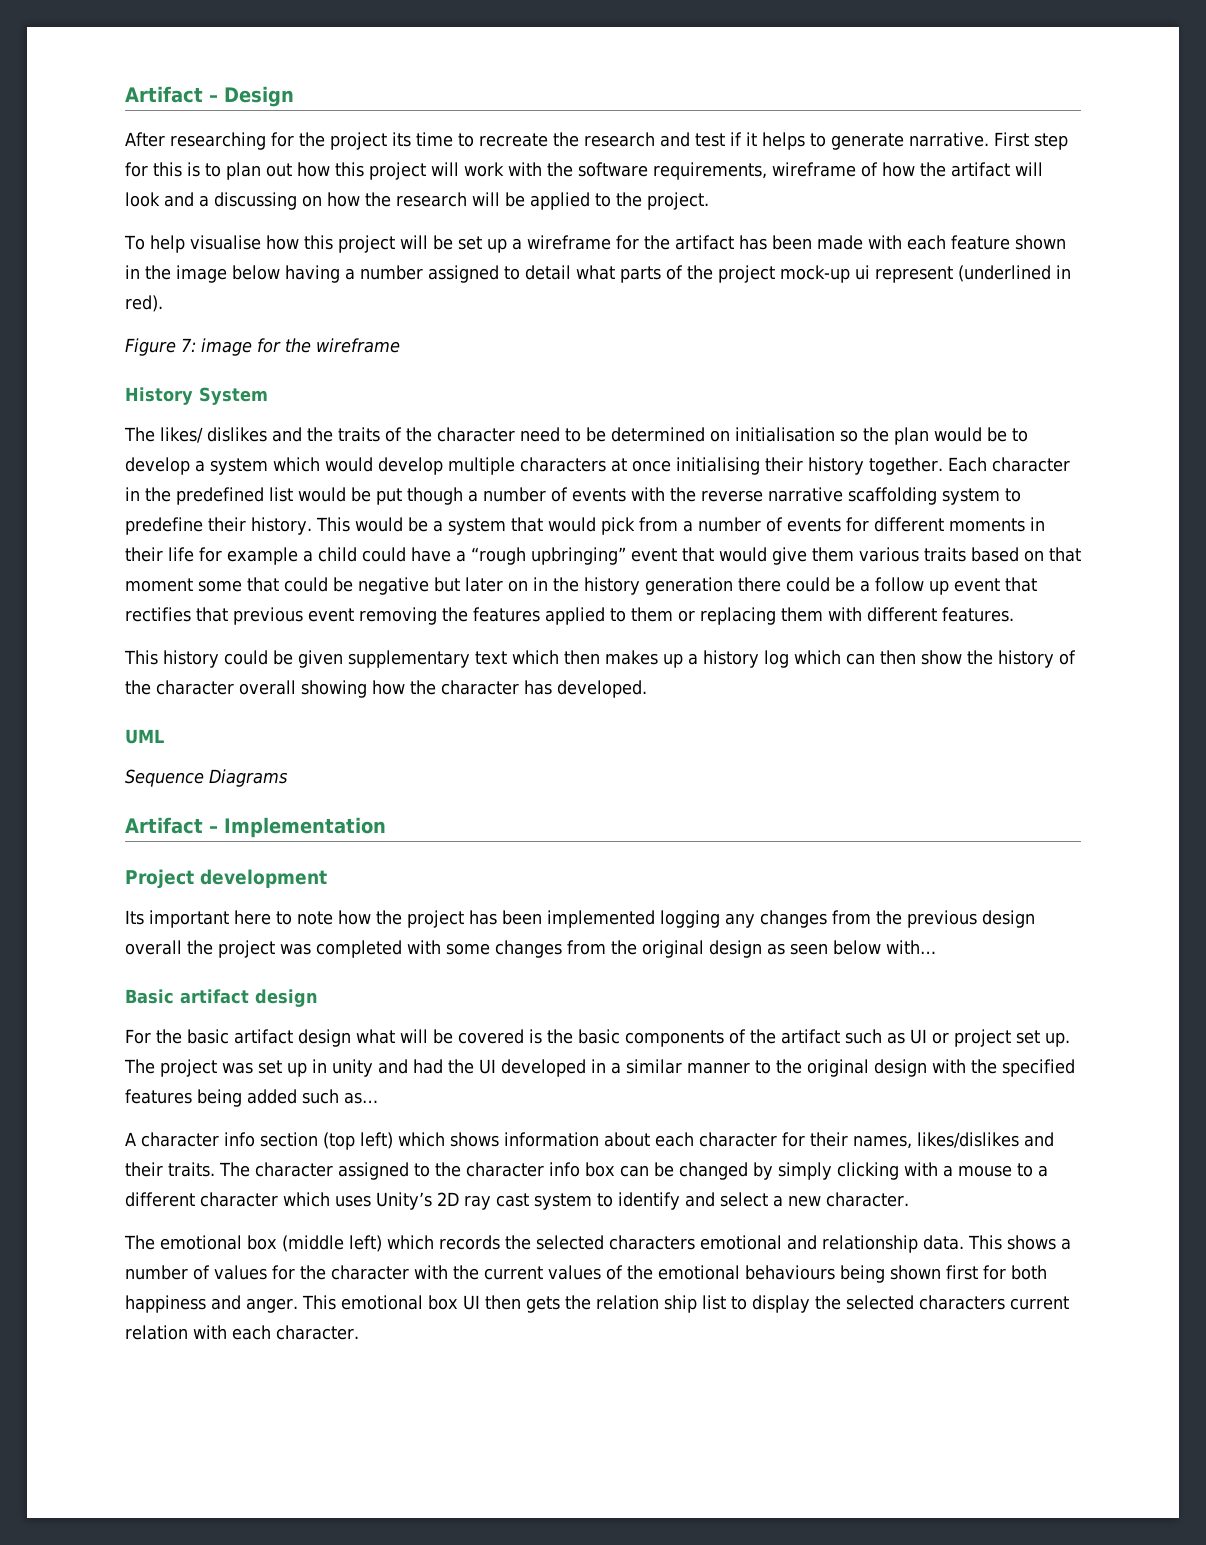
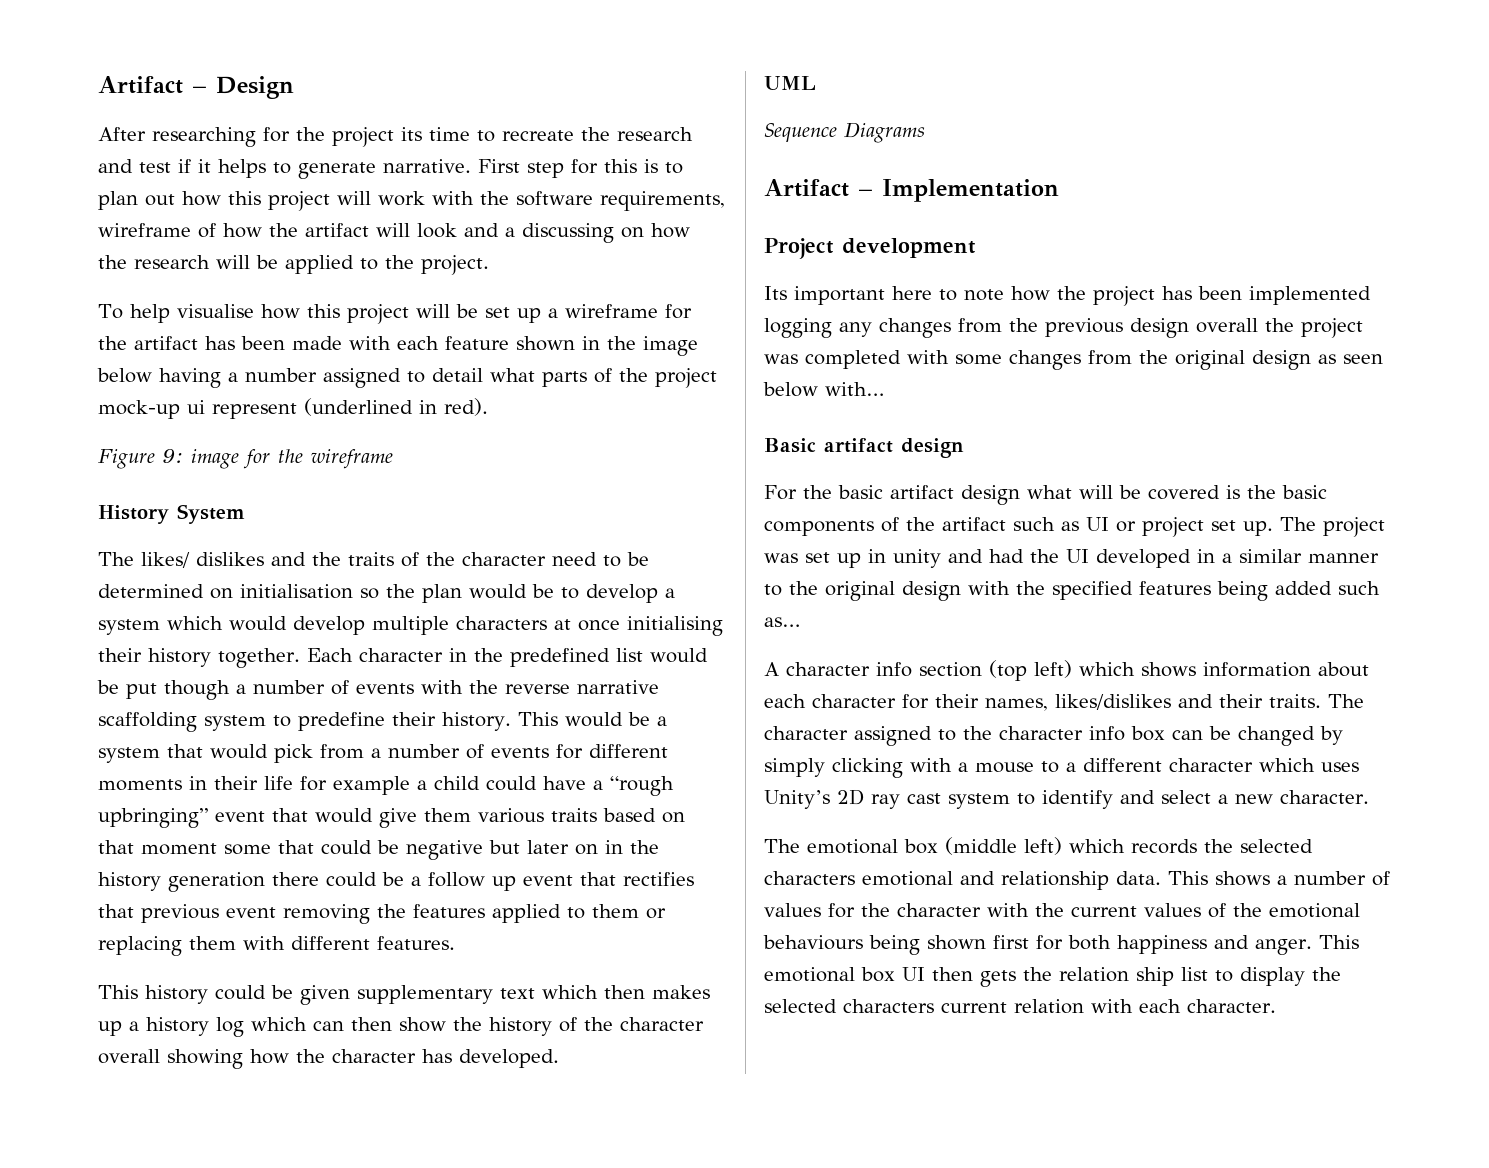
- Figure 7: image for the wireframe
+ Figure 9: image for the wireframe

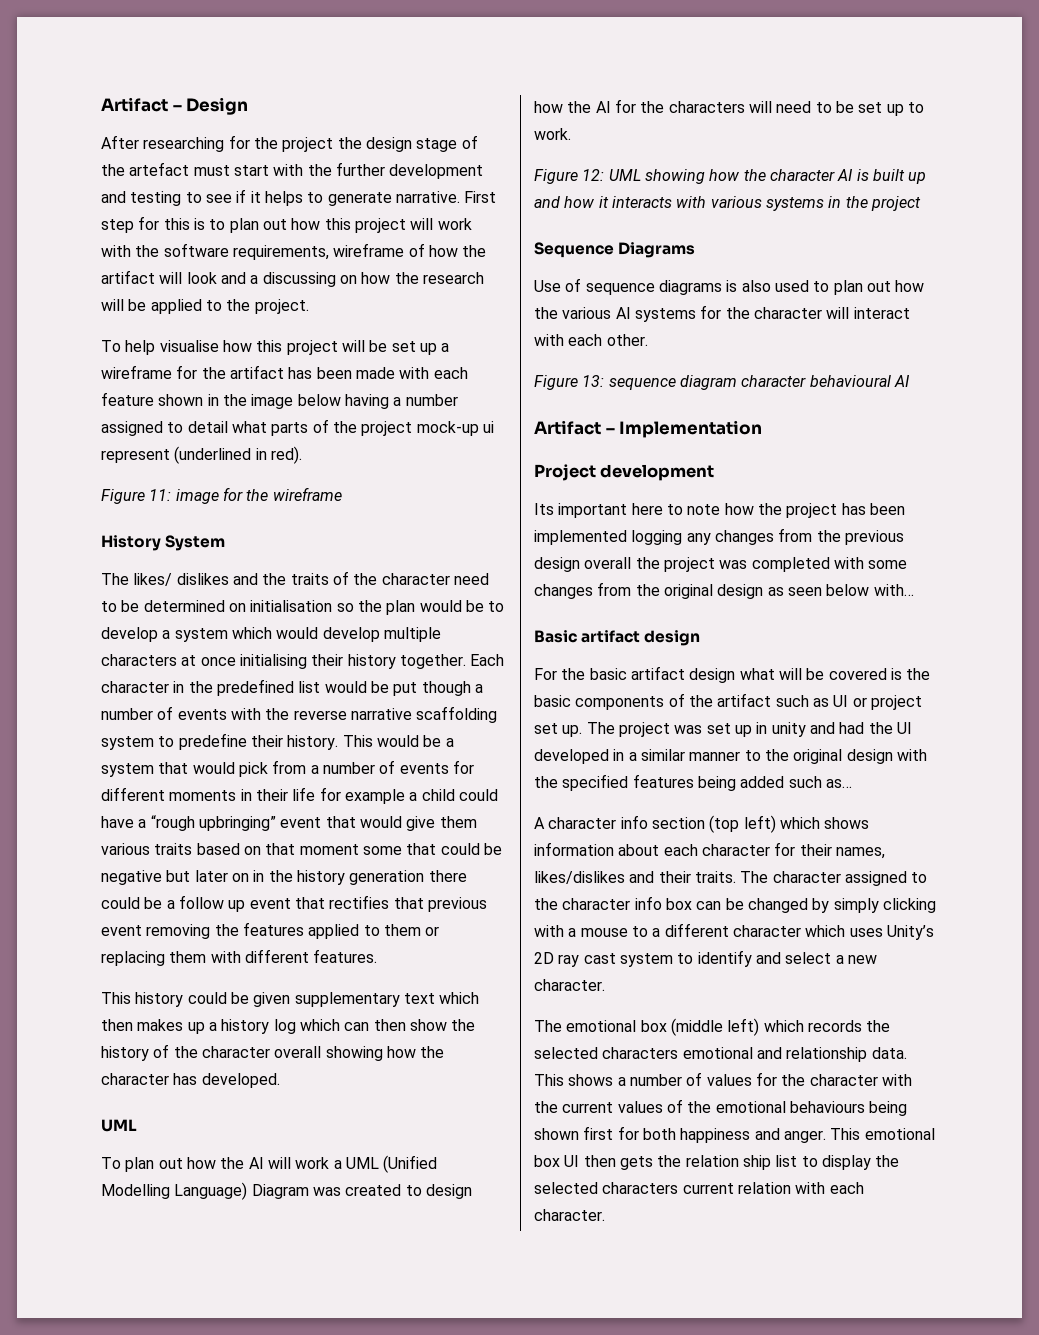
- After researching for the project its time to recreate the research and test if it helps to generate narrative.
+ After researching for the project the design stage of the artefact must start with the further development and testing to see if it helps to generate narrative.
- Figure 9: image for the wireframe
+ Figure 11: image for the wireframe
+ To plan out how the AI will work a UML (Unified Modelling Language) Diagram was created to design how the AI for the characters will need to be set up to work.
+ Figure 12: UML showing how the character AI is built up and how it interacts with various systems in the project
  Sequence Diagrams
+ Use of sequence diagrams is also used to plan out how the various AI systems for the character will interact with each other.
+ Figure 13: sequence diagram character behavioural AI

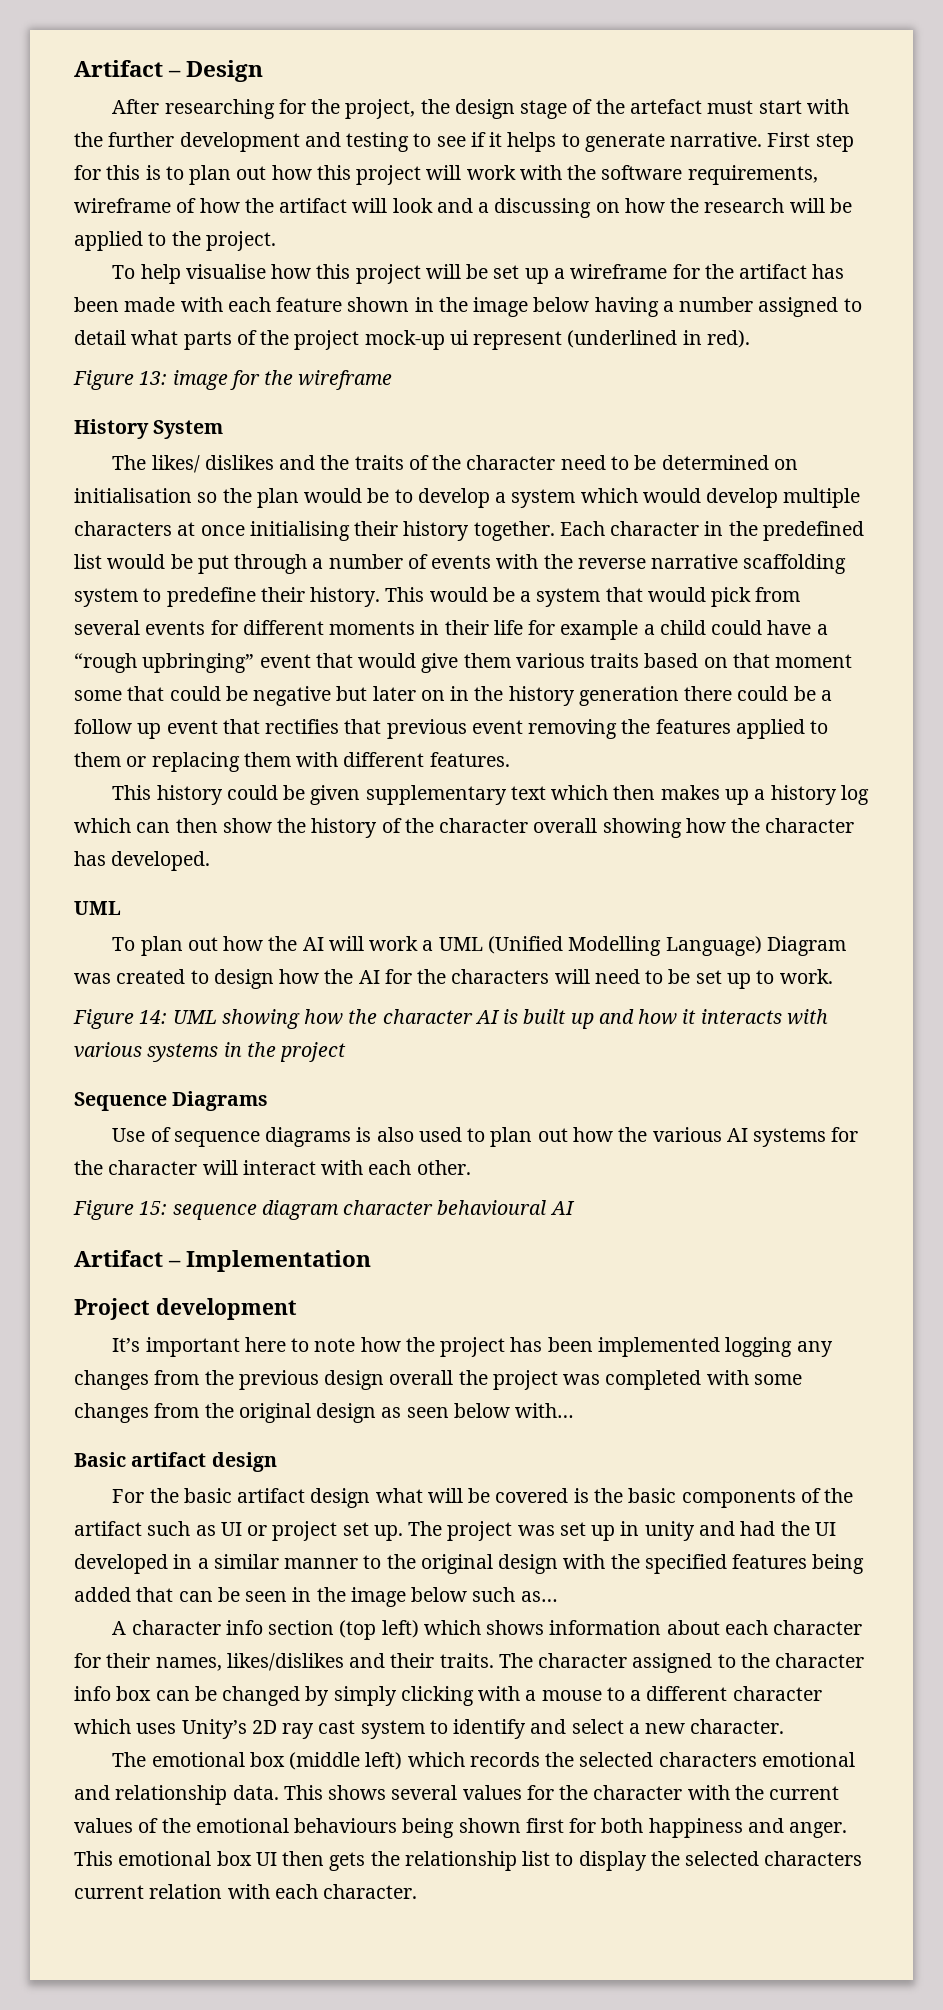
- After researching for the project the design stage of the artefact must start with the further development and testing to see if it helps to generate narrative.
+ After researching for the project, the design stage of the artefact must start with the further development and testing to see if it helps to generate narrative.
- Figure 11: image for the wireframe
+ Figure 13: image for the wireframe
- Each character in the predefined list would be put though a number of events with the reverse narrative scaffolding system to predefine their history.
+ Each character in the predefined list would be put through a number of events with the reverse narrative scaffolding system to predefine their history.
- This would be a system that would pick from a number of events for different moments in their life for example a child could have a “rough upbringing” event that would give them various traits based on that moment some that could be negative but later on in the history generation there could be a follow up event that rectifies that previous event removing the features applied to them or replacing them with different features.
+ This would be a system that would pick from several events for different moments in their life for example a child could have a “rough upbringing” event that would give them various traits based on that moment some that could be negative but later on in the history generation there could be a follow up event that rectifies that previous event removing the features applied to them or replacing them with different features.
- Figure 12: UML showing how the character AI is built up and how it interacts with various systems in the project
+ Figure 14: UML showing how the character AI is built up and how it interacts with various systems in the project
- Figure 13: sequence diagram character behavioural AI
+ Figure 15: sequence diagram character behavioural AI
- Its important here to note how the project has been implemented logging any changes from the previous design overall the project was completed with some changes from the original design as seen below with…
+ It’s important here to note how the project has been implemented logging any changes from the previous design overall the project was completed with some changes from the original design as seen below with…
- The project was set up in unity and had the UI developed in a similar manner to the original design with the specified features being added such as…
+ The project was set up in unity and had the UI developed in a similar manner to the original design with the specified features being added that can be seen in the image below such as…
- This shows a number of values for the character with the current values of the emotional behaviours being shown first for both happiness and anger.
+ This shows several values for the character with the current values of the emotional behaviours being shown first for both happiness and anger.
- This emotional box UI then gets the relation ship list to display the selected characters current relation with each character.
+ This emotional box UI then gets the relationship list to display the selected characters current relation with each character.

